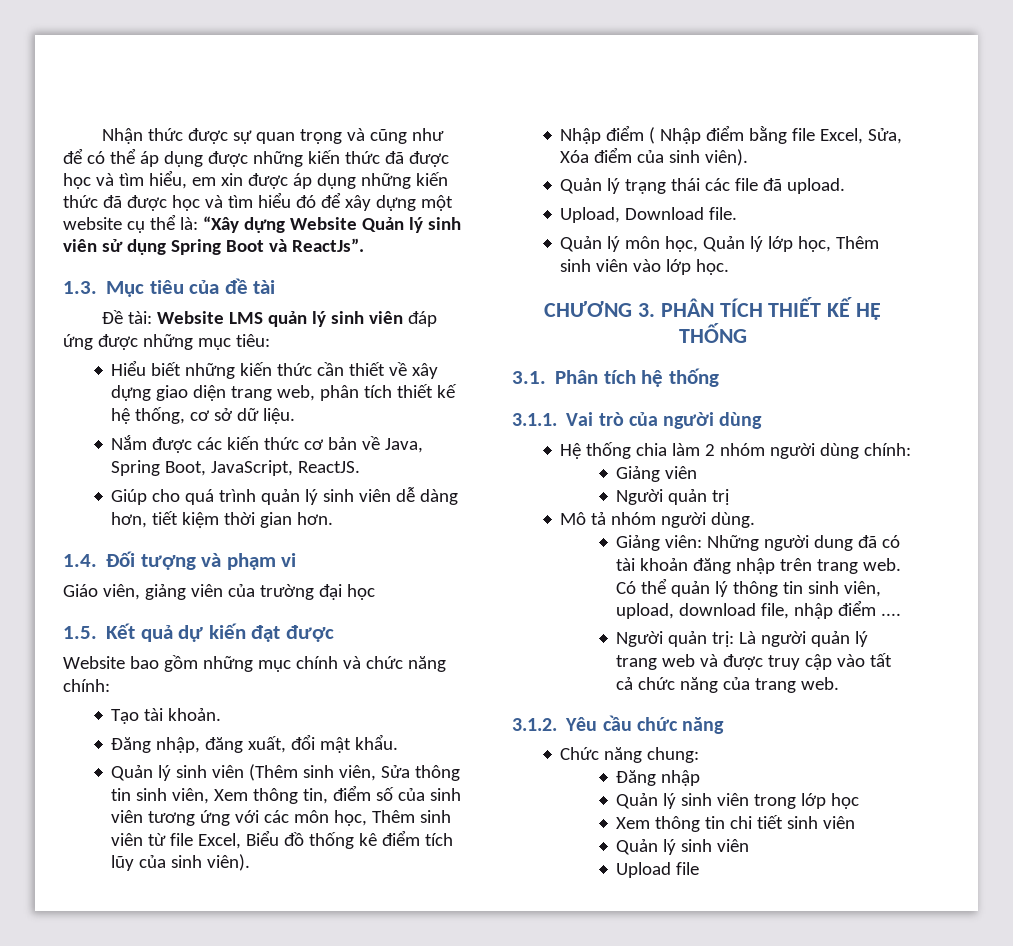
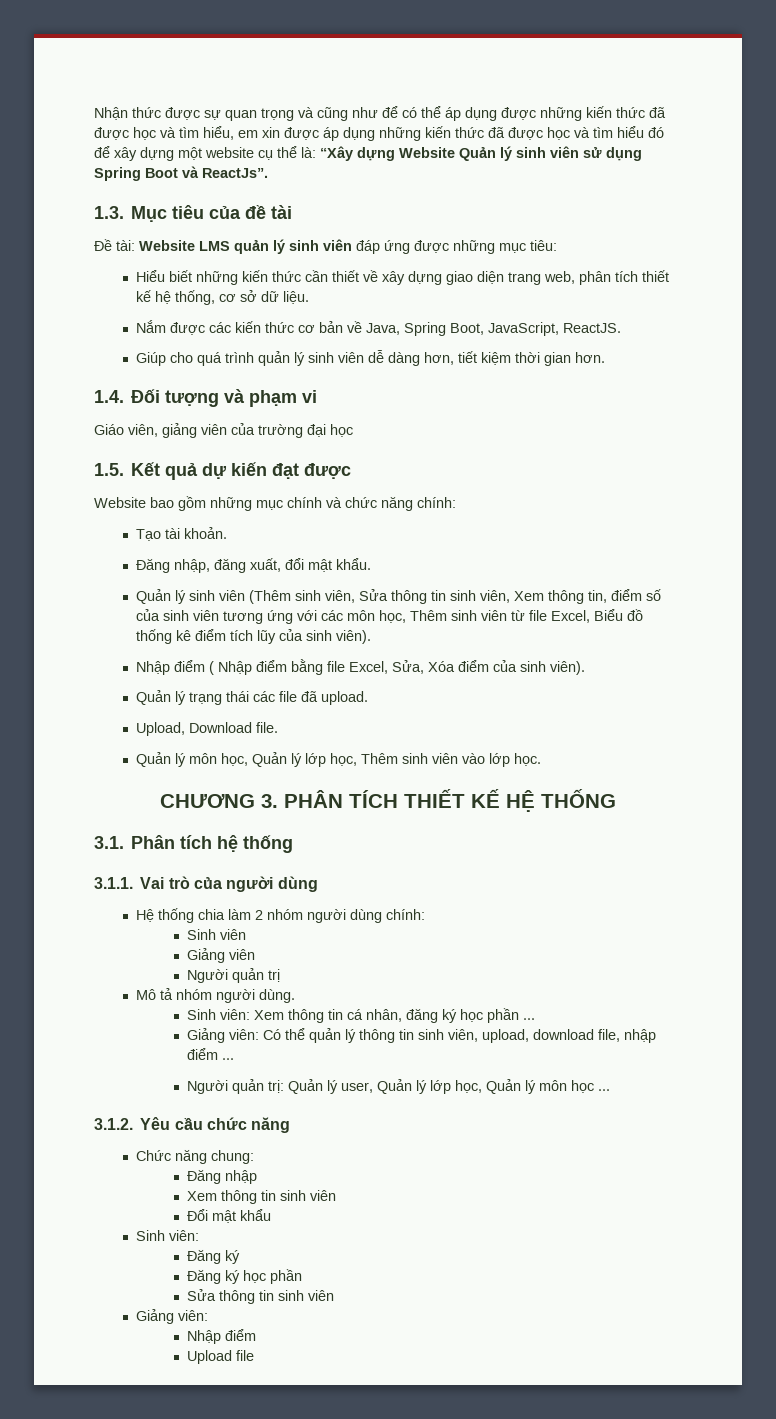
+ Sinh viên
- Giảng viên: Những người dung đã có tài khoản đăng nhập trên trang web. Có thể quản lý thông tin sinh viên, upload, download file, nhập điểm ....
+ Sinh viên: Xem thông tin cá nhân, đăng ký học phần ...
+ Giảng viên: Có thể quản lý thông tin sinh viên, upload, download file, nhập điểm ...
- Người quản trị: Là người quản lý trang web và được truy cập vào tất cả chức năng của trang web.
+ Người quản trị: Quản lý user, Quản lý lớp học, Quản lý môn học ...
- Quản lý sinh viên trong lớp học
- Xem thông tin chi tiết sinh viên
- Quản lý sinh viên
+ Xem thông tin sinh viên
+ Đổi mật khẩu
+ Sinh viên:
+ Đăng ký
+ Đăng ký học phần
+ Sửa thông tin sinh viên
+ Giảng viên:
+ Nhập điểm

